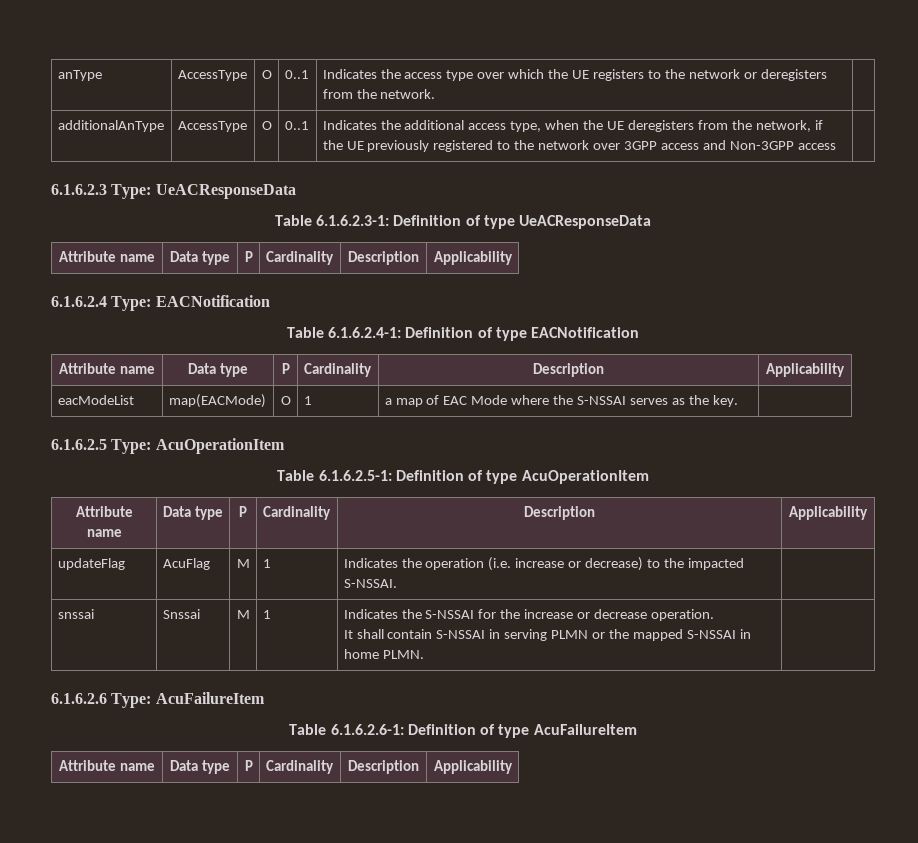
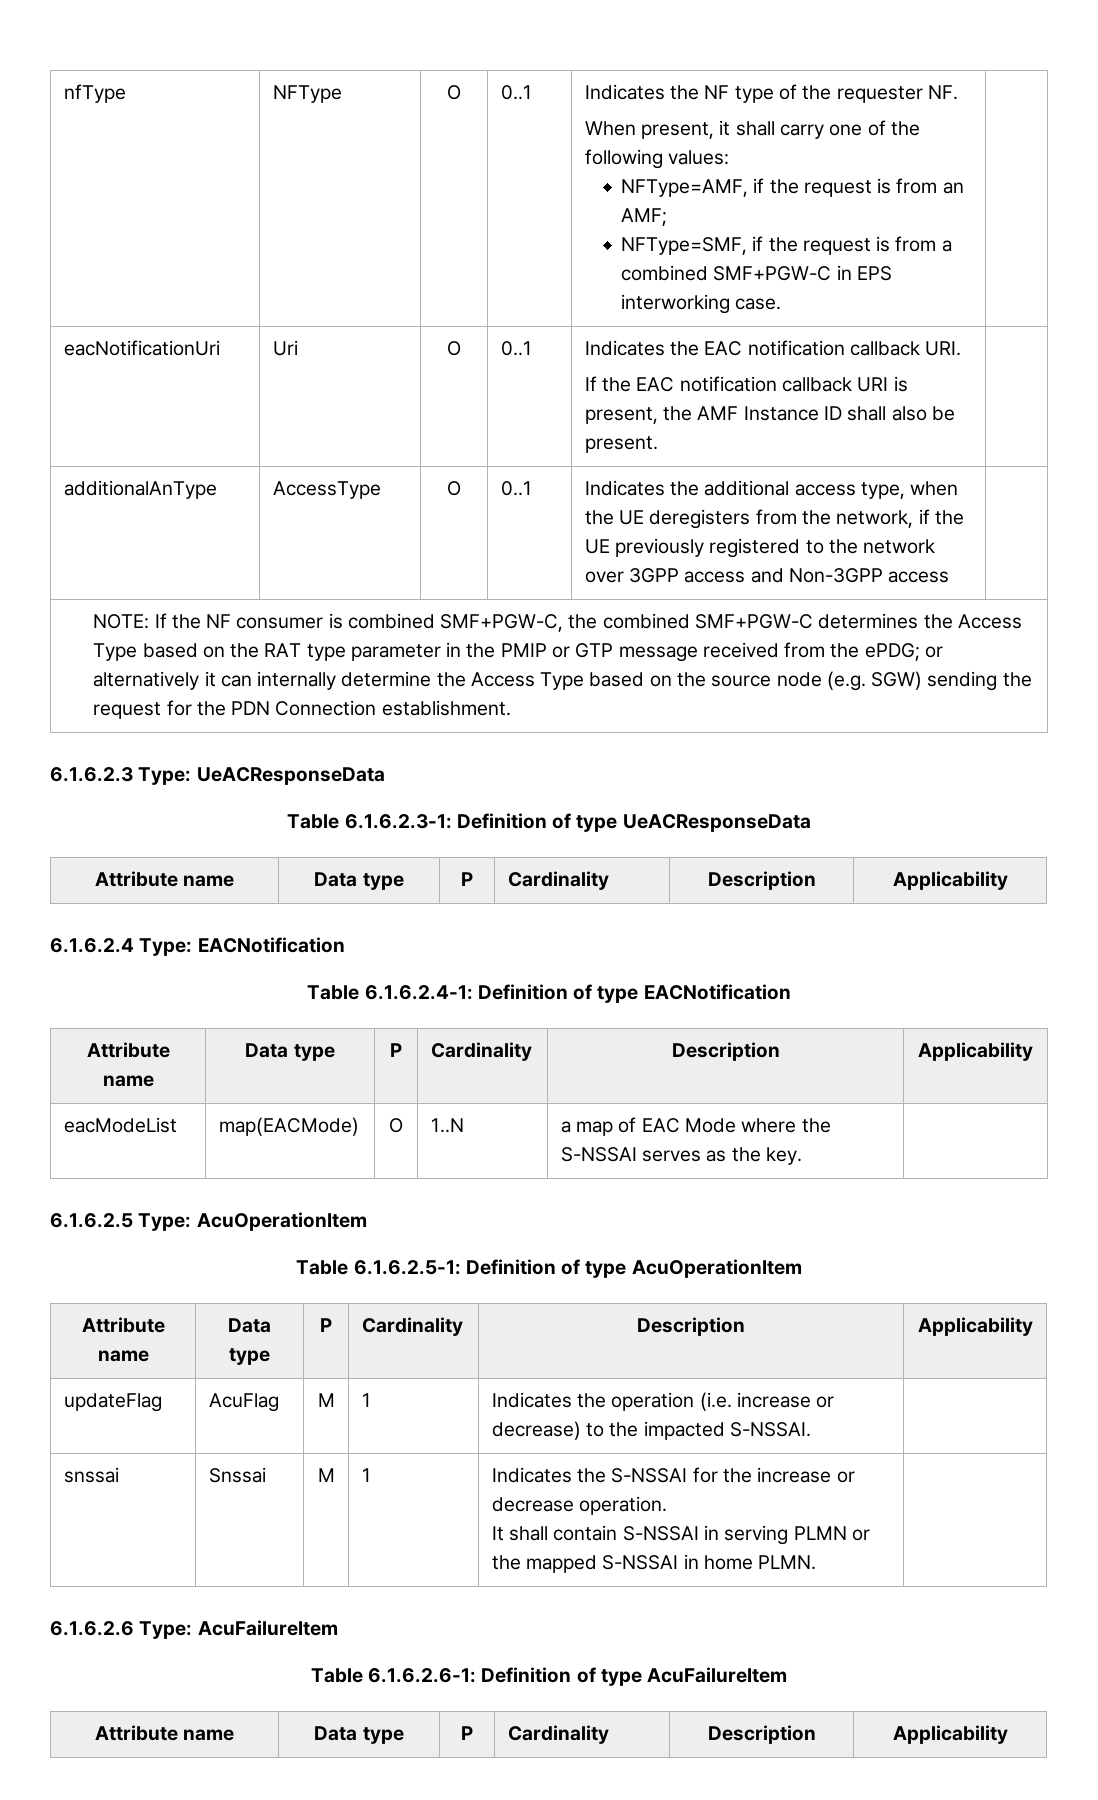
- anType | AccessType | O | 0..1 | Indicates the access type over which the UE registers to the network or deregisters from the network.
+ nfType | NFType | O | 0..1 | Indicates the NF type of the requester NF.
+ When present, it shall carry one of the following values:
+ NFType=AMF, if the request is from an AMF;
+ NFType=SMF, if the request is from a combined SMF+PGW-C in EPS interworking case. |
+ eacNotificationUri | Uri | O | 0..1 | Indicates the EAC notification callback URI.
+ If the EAC notification callback URI is present, the AMF Instance ID shall also be present. |
+ NOTE: If the NF consumer is combined SMF+PGW-C, the combined SMF+PGW-C determines the Access Type based on the RAT type parameter in the PMIP or GTP message received from the ePDG; or alternatively it can internally determine the Access Type based on the source node (e.g. SGW) sending the request for the PDN Connection establishment.
- eacModeList | map(EACMode) | O | 1 | a map of EAC Mode where the S-NSSAI serves as the key. |
+ eacModeList | map(EACMode) | O | 1..N | a map of EAC Mode where the S-NSSAI serves as the key. |

